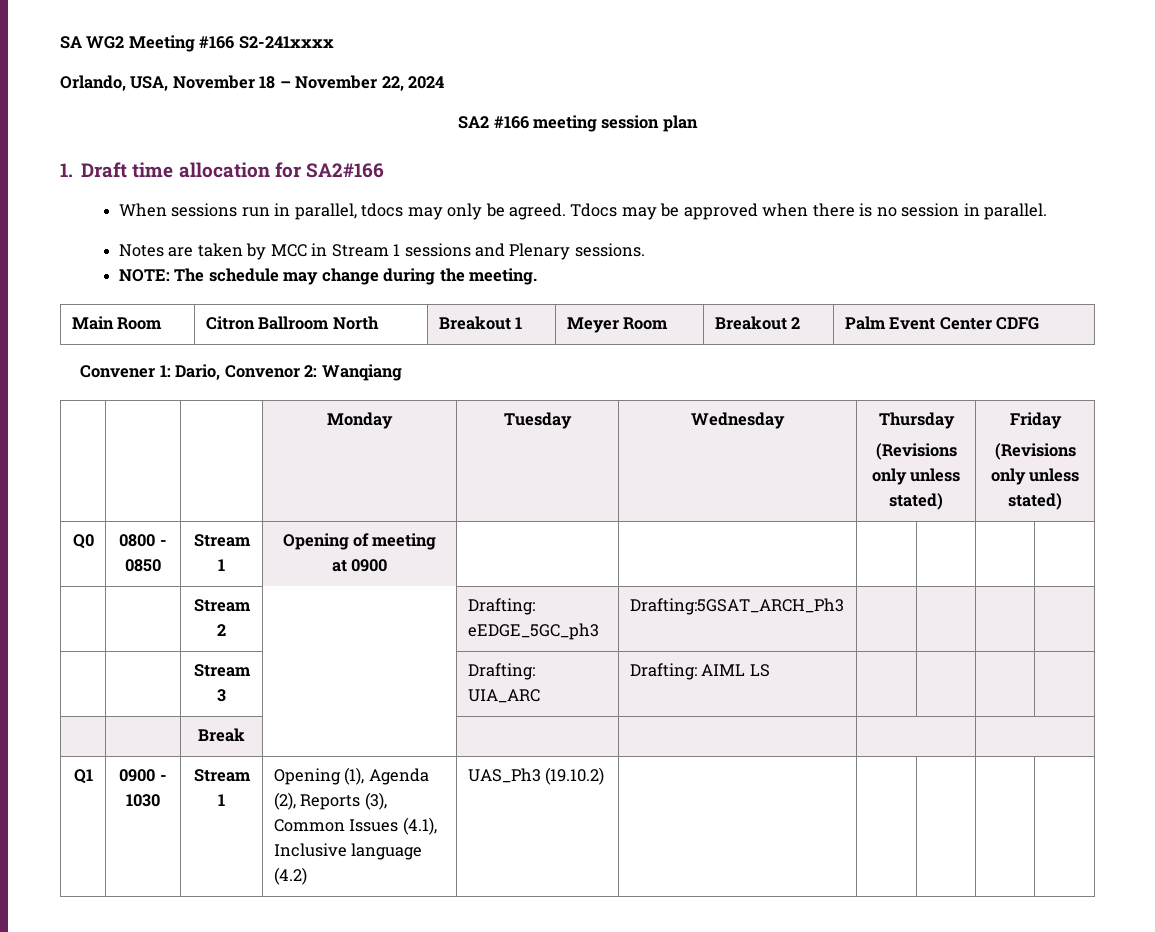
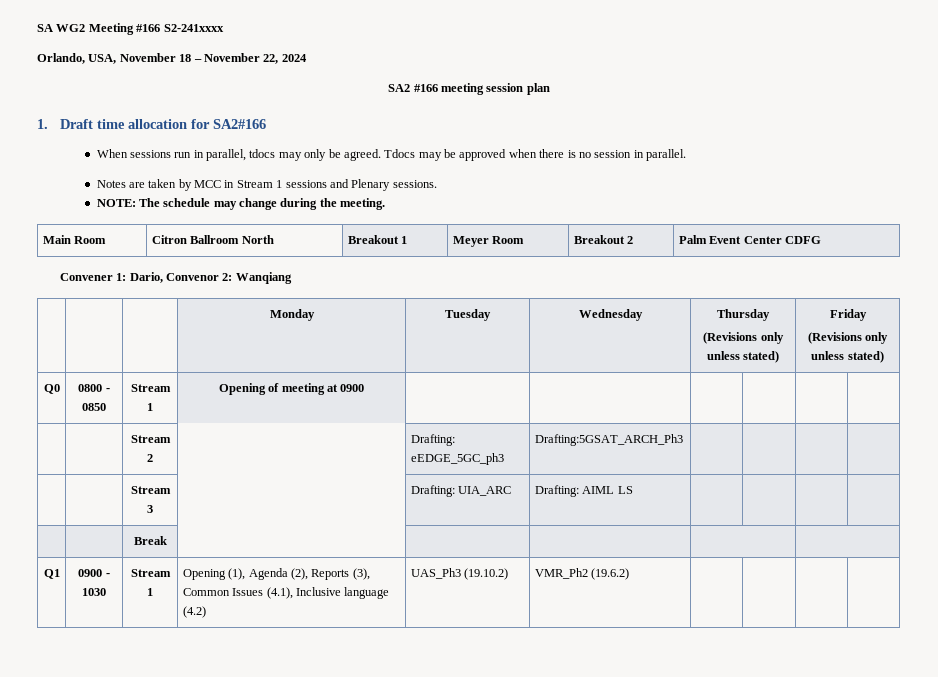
- Q1 | 0900 - 1030 | Stream 1 | Opening (1), Agenda (2), Reports (3), Common Issues (4.1), Inclusive language (4.2) | UAS_Ph3 (19.10.2) | | | | |
+ Q1 | 0900 - 1030 | Stream 1 | Opening (1), Agenda (2), Reports (3), Common Issues (4.1), Inclusive language (4.2) | UAS_Ph3 (19.10.2) | VMR_Ph2 (19.6.2) | | | |

